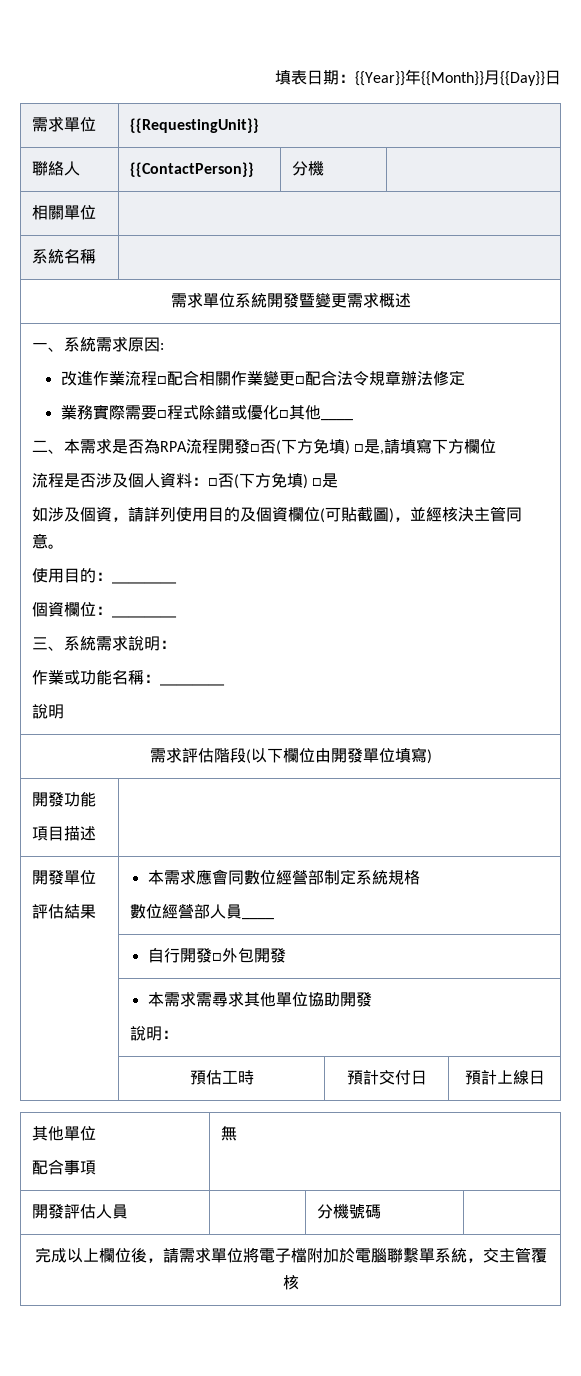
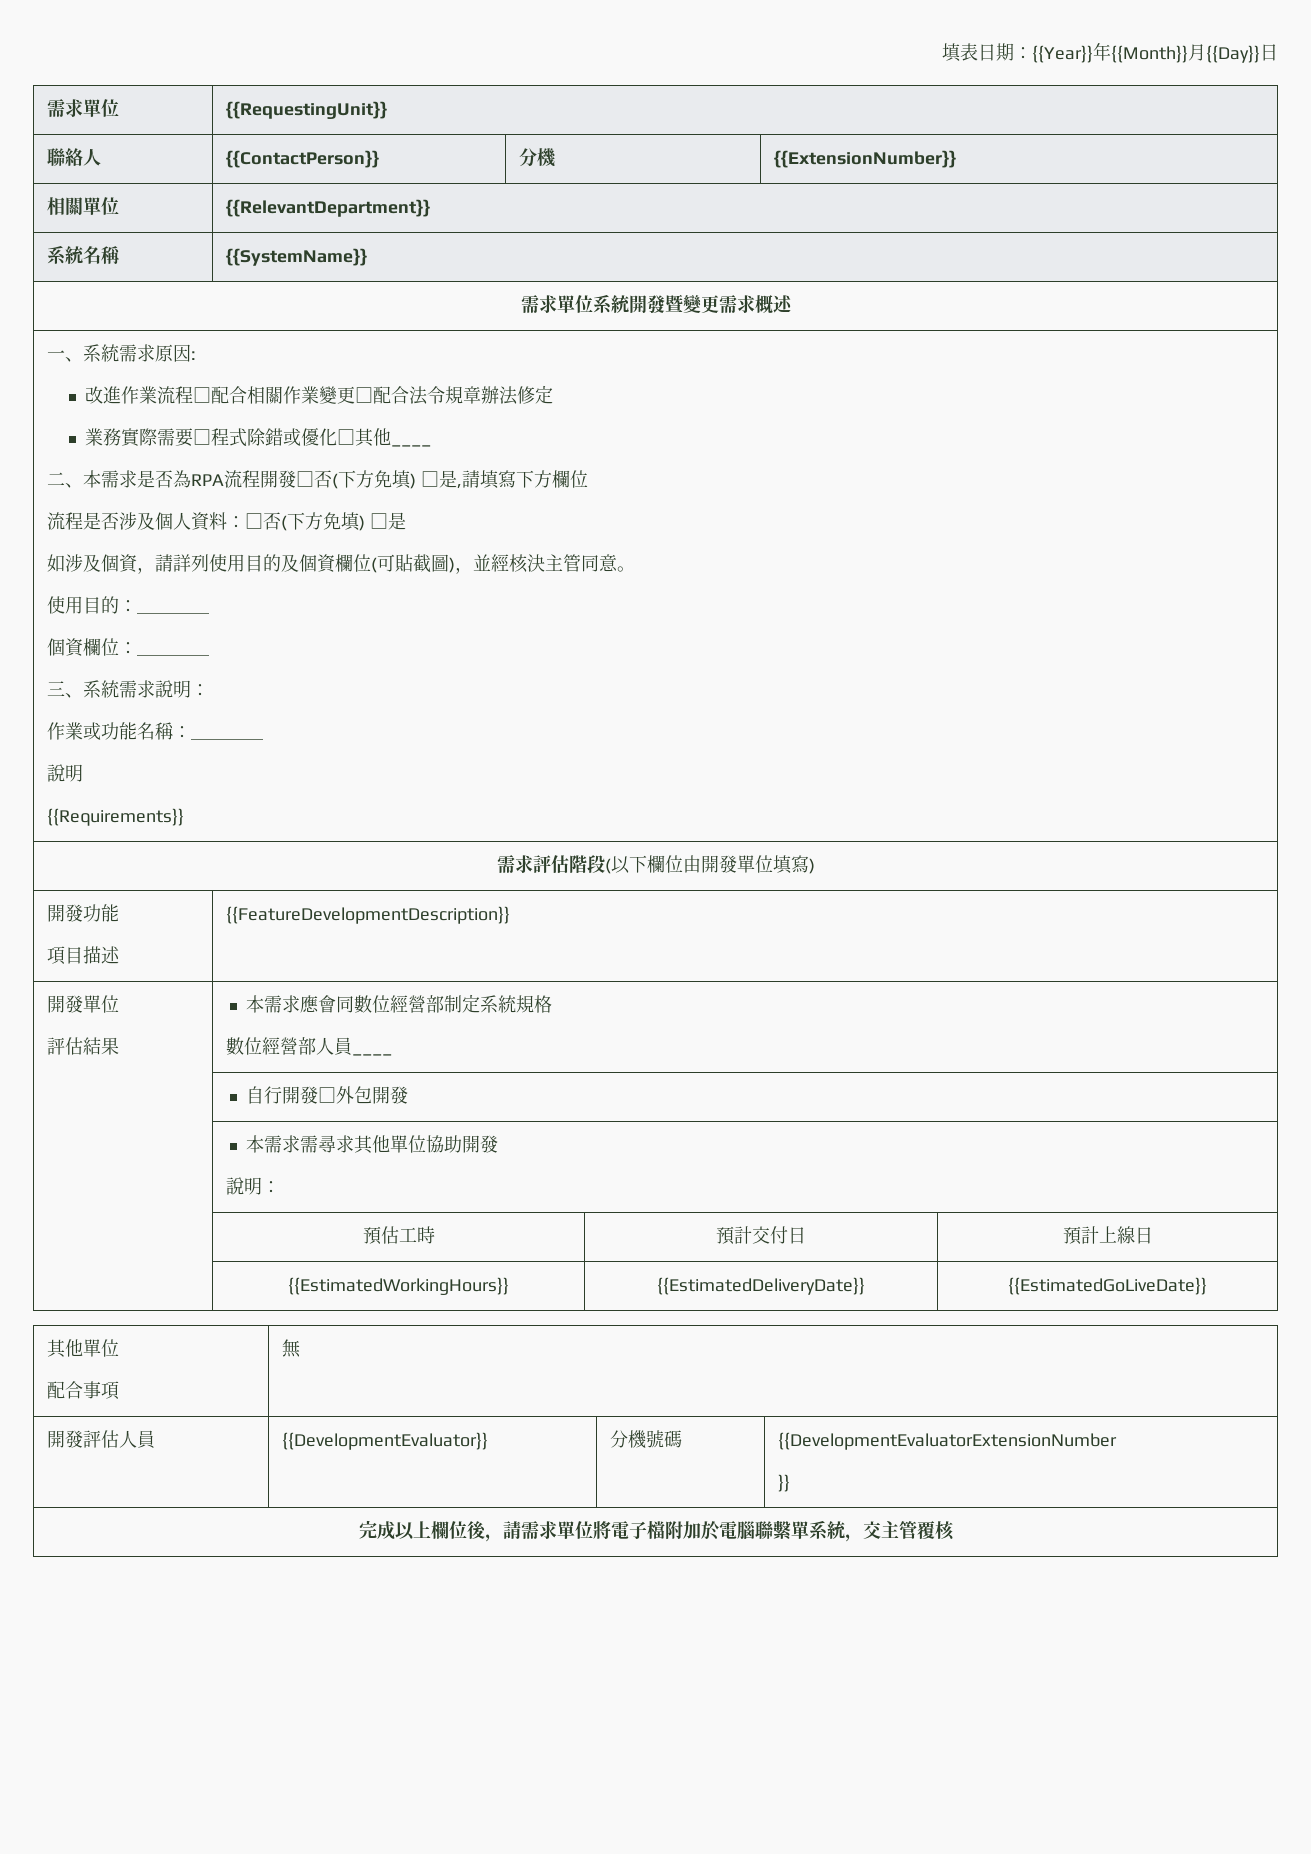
- 聯絡人 | {{ContactPerson}} | 分機 |
+ 聯絡人 | {{ContactPerson}} | 分機 | {{ExtensionNumber}}
- 相關單位 |
+ 相關單位 | {{RelevantDepartment}}
- 系統名稱 |
+ 系統名稱 | {{SystemName}}
+ {{Requirements}}
  開發功能
- 項目描述 |
+ 項目描述 | {{FeatureDevelopmentDescription}}
+ | {{EstimatedWorkingHours}} | {{EstimatedDeliveryDate}} | {{EstimatedGoLiveDate}}
- 開發評估人員 | | 分機號碼 |
+ 開發評估人員 | {{DevelopmentEvaluator}} | 分機號碼 | {{DevelopmentEvaluatorExtensionNumber
+ }}

